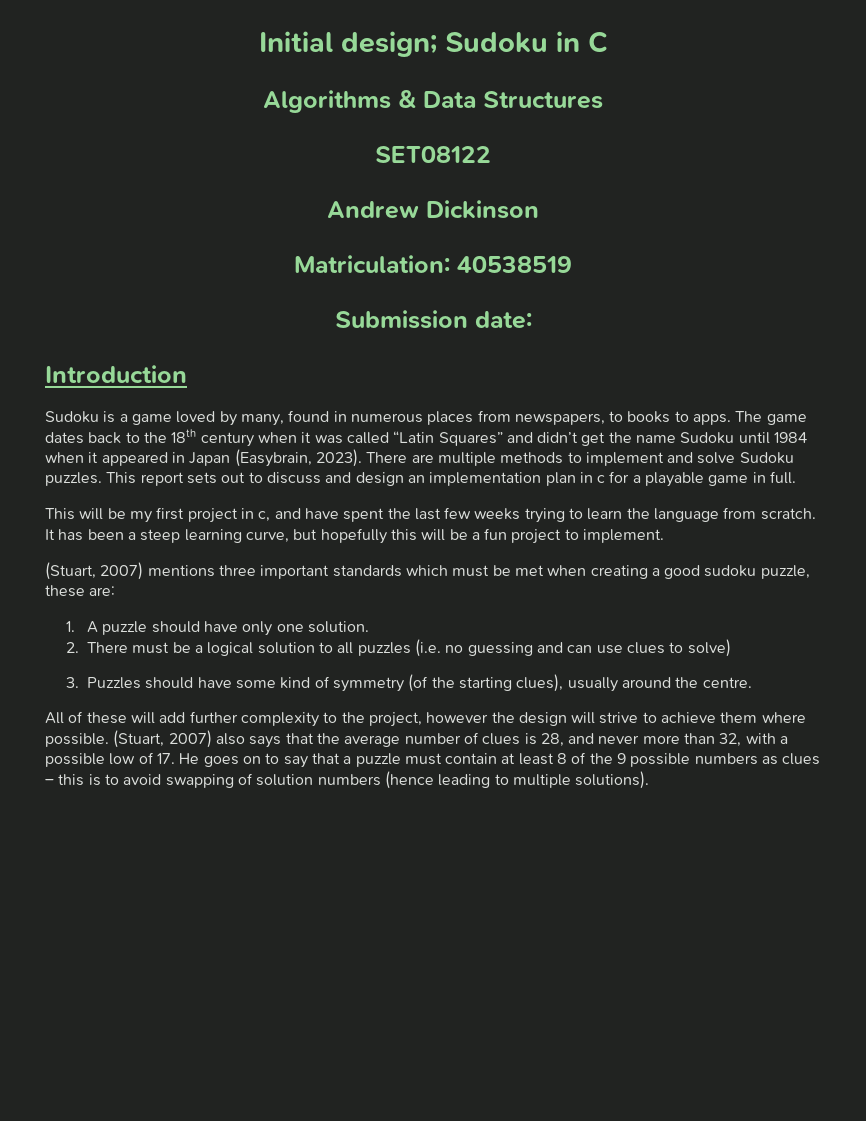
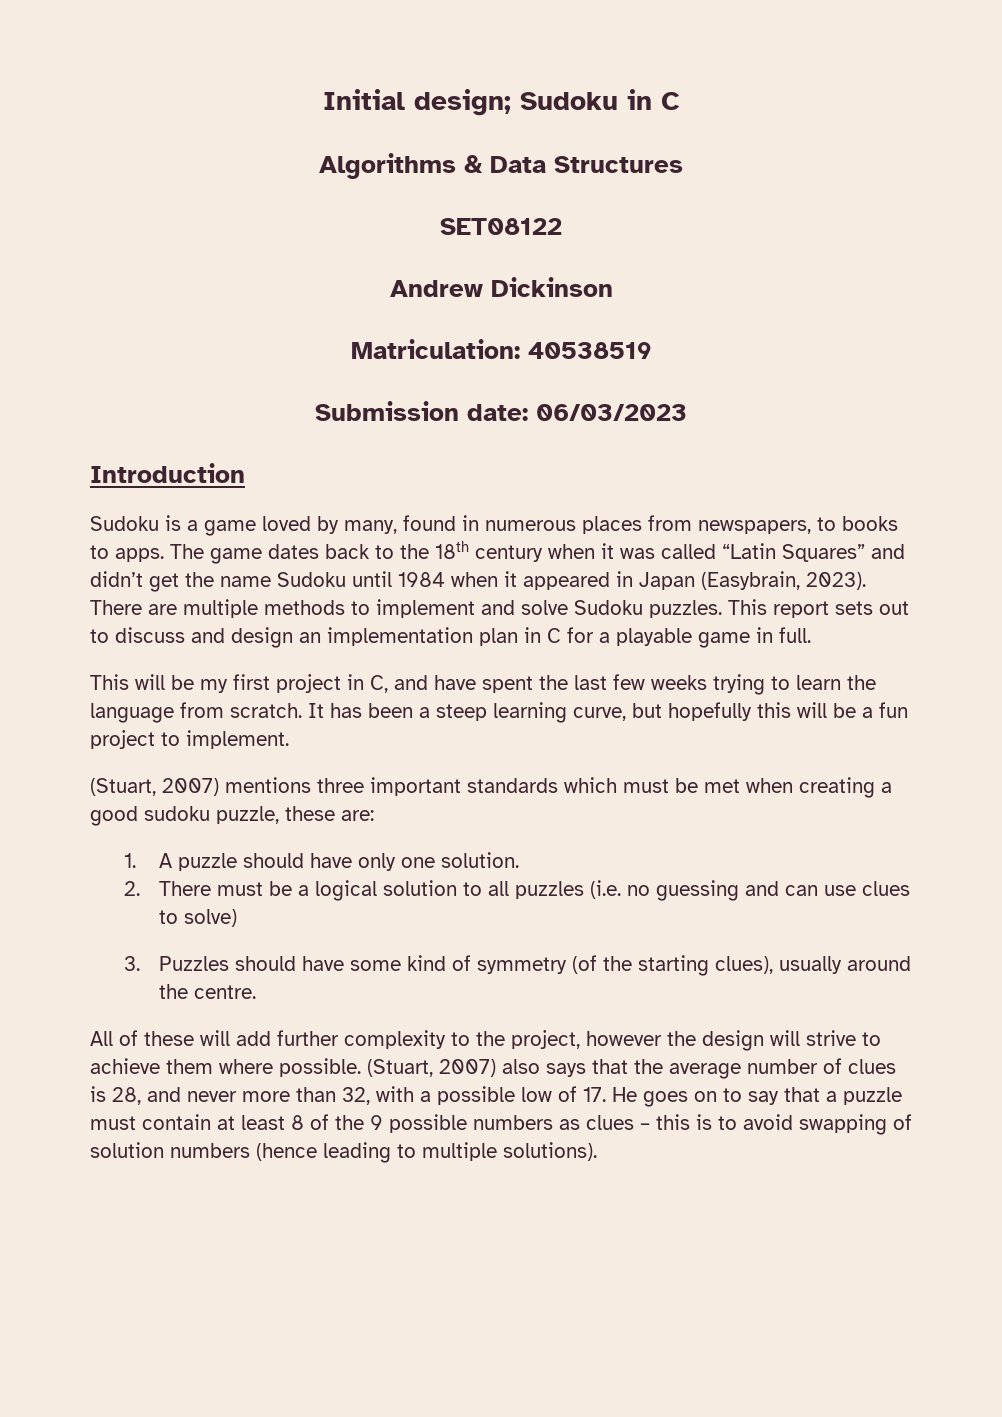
- Submission date:
+ Submission date: 06/03/2023
- This report sets out to discuss and design an implementation plan in c for a playable game in full.
+ This report sets out to discuss and design an implementation plan in C for a playable game in full.
- This will be my first project in c, and have spent the last few weeks trying to learn the language from scratch.
+ This will be my first project in C, and have spent the last few weeks trying to learn the language from scratch.

